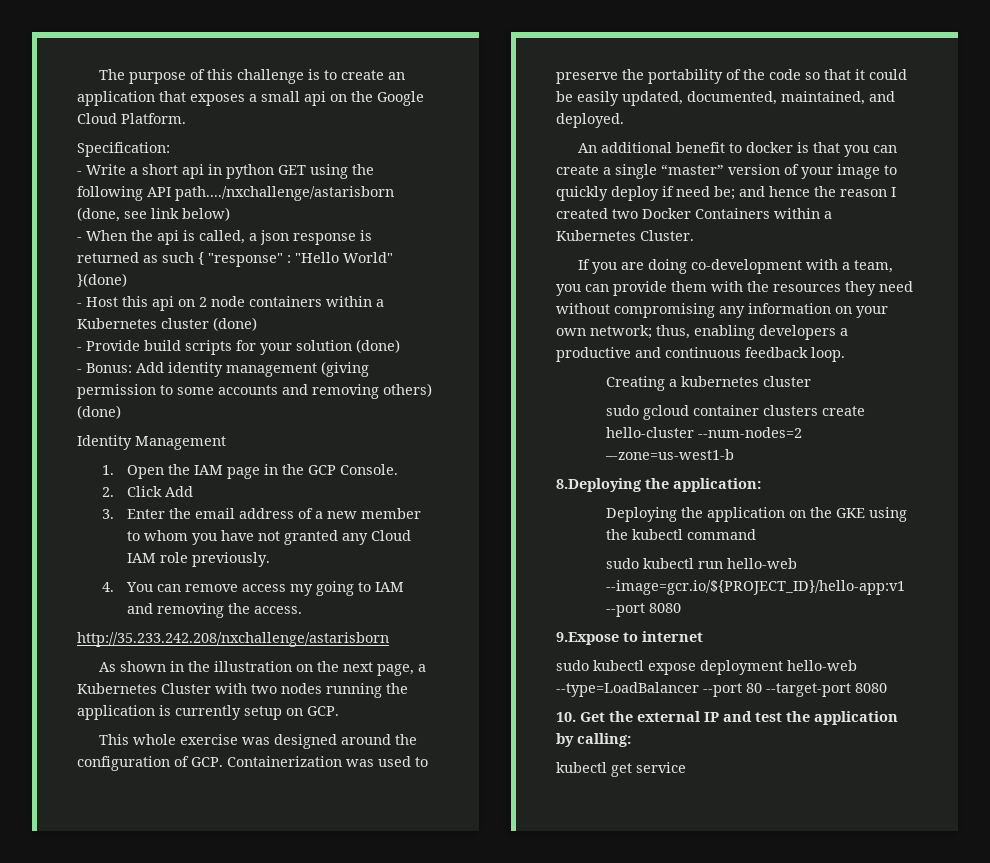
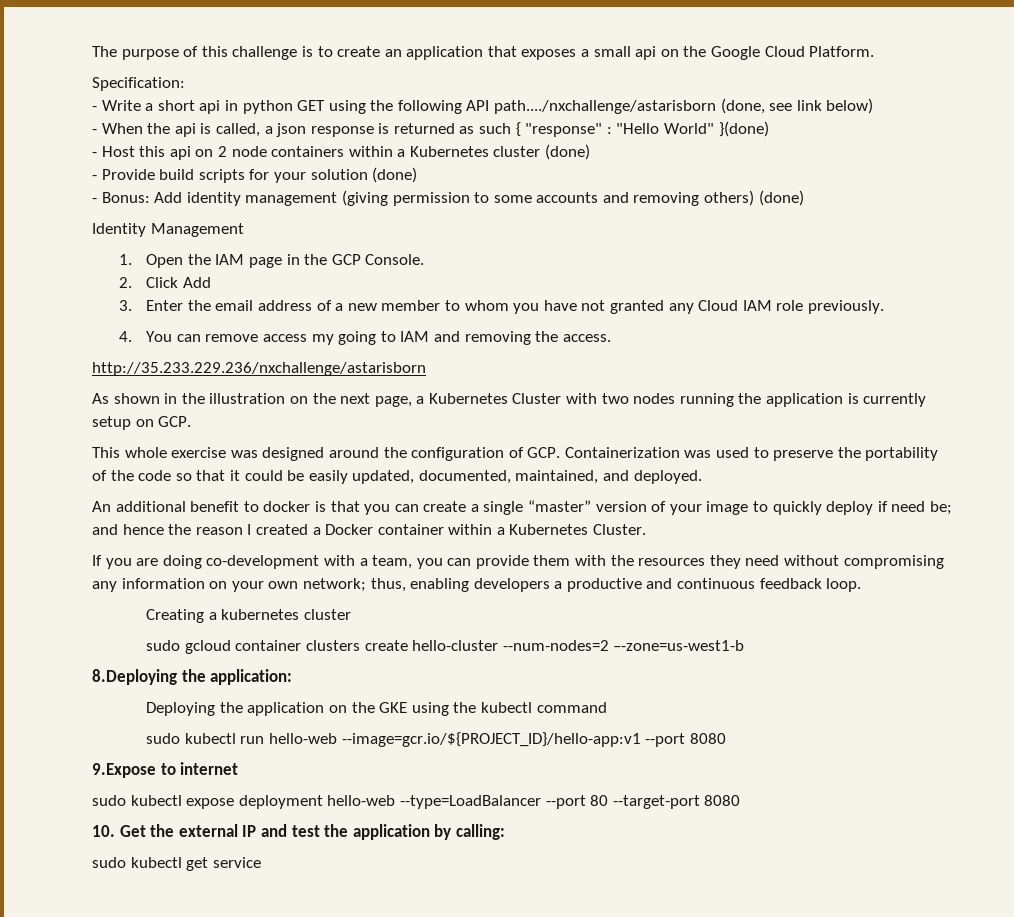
- http://35.233.242.208/nxchallenge/astarisborn
+ http://35.233.229.236/nxchallenge/astarisborn
- An additional benefit to docker is that you can create a single “master” version of your image to quickly deploy if need be; and hence the reason I created two Docker Containers within a Kubernetes Cluster.
+ An additional benefit to docker is that you can create a single “master” version of your image to quickly deploy if need be; and hence the reason I created a Docker container within a Kubernetes Cluster.
- kubectl get service
+ sudo kubectl get service

